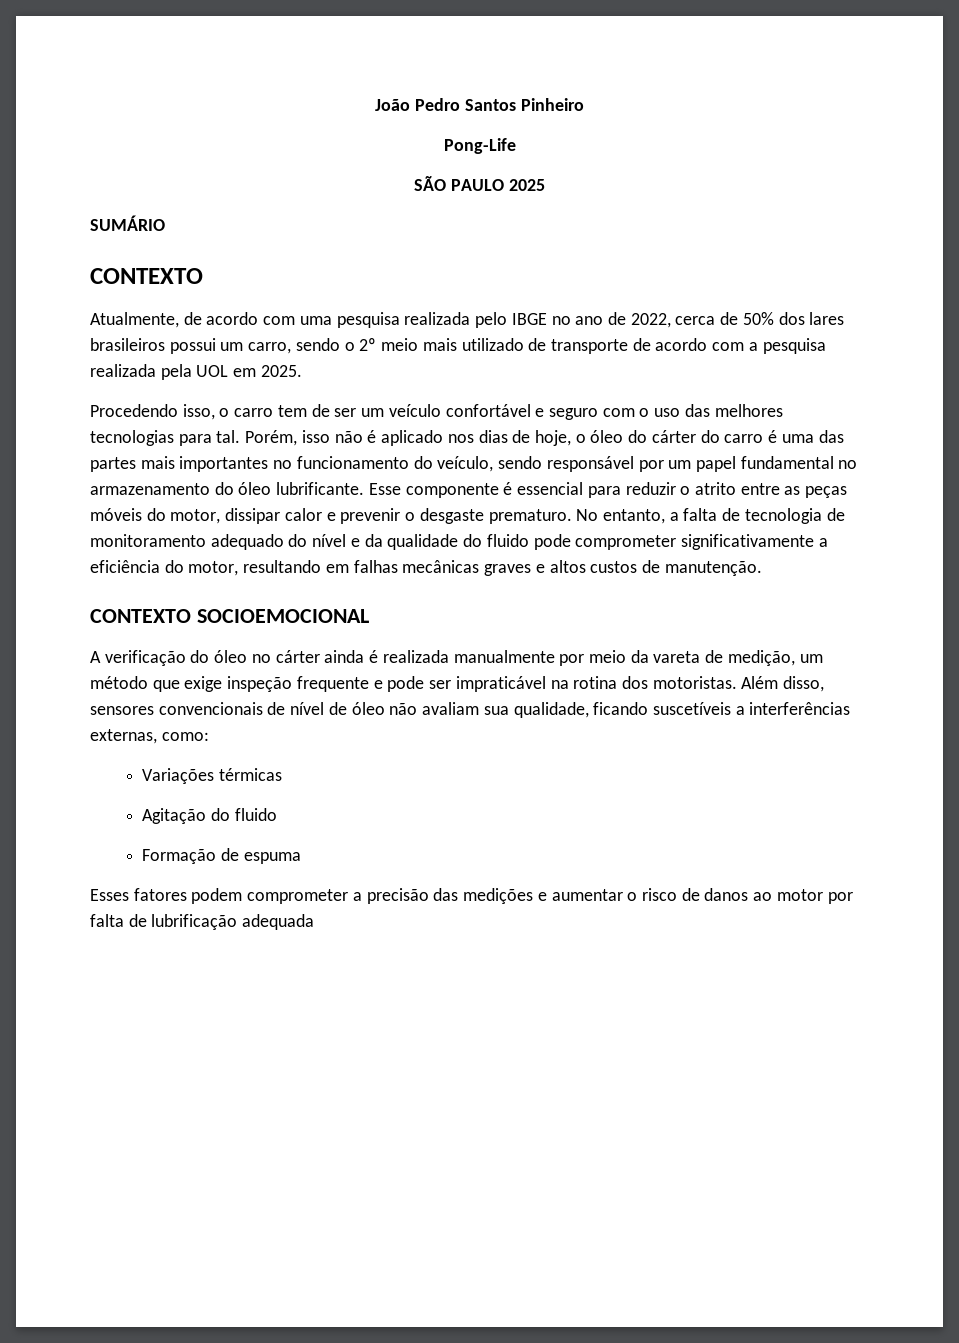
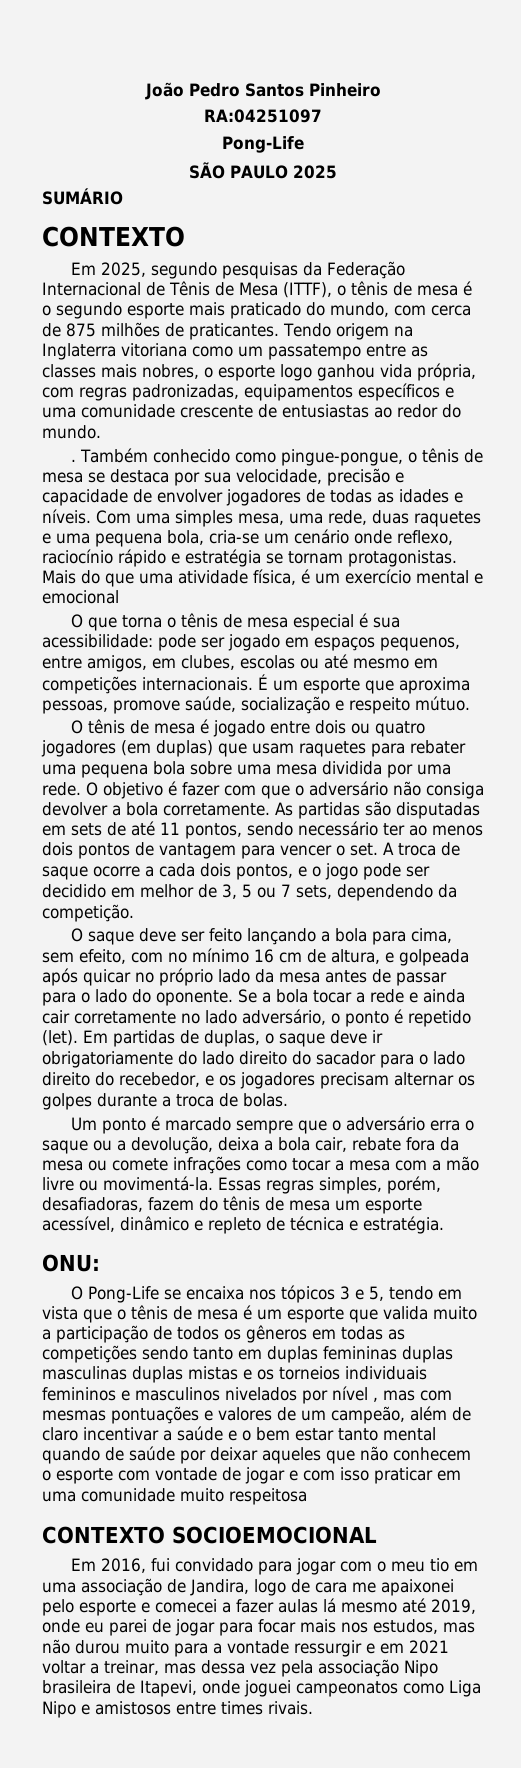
+ RA:04251097
- Atualmente, de acordo com uma pesquisa realizada pelo IBGE no ano de 2022, cerca de 50% dos lares brasileiros possui um carro, sendo o 2º meio mais utilizado de transporte de acordo com a pesquisa realizada pela UOL em 2025.
- Procedendo isso, o carro tem de ser um veículo confortável e seguro com o uso das melhores tecnologias para tal. Porém, isso não é aplicado nos dias de hoje, o óleo do cárter do carro é uma das partes mais importantes no funcionamento do veículo, sendo responsável por um papel fundamental no armazenamento do óleo lubrificante. Esse componente é essencial para reduzir o atrito entre as peças móveis do motor, dissipar calor e prevenir o desgaste prematuro. No entanto, a falta de tecnologia de monitoramento adequado do nível e da qualidade do fluido pode comprometer significativamente a eficiência do motor, resultando em falhas mecânicas graves e altos custos de manutenção.
+ Em 2025, segundo pesquisas da Federação Internacional de Tênis de Mesa (ITTF), o tênis de mesa é o segundo esporte mais praticado do mundo, com cerca de 875 milhões de praticantes. Tendo origem na Inglaterra vitoriana como um passatempo entre as classes mais nobres, o esporte logo ganhou vida própria, com regras padronizadas, equipamentos específicos e uma comunidade crescente de entusiastas ao redor do mundo.
+ . Também conhecido como pingue-pongue, o tênis de mesa se destaca por sua velocidade, precisão e capacidade de envolver jogadores de todas as idades e níveis. Com uma simples mesa, uma rede, duas raquetes e uma pequena bola, cria-se um cenário onde reflexo, raciocínio rápido e estratégia se tornam protagonistas. Mais do que uma atividade física, é um exercício mental e emocional
+ O que torna o tênis de mesa especial é sua acessibilidade: pode ser jogado em espaços pequenos, entre amigos, em clubes, escolas ou até mesmo em competições internacionais. É um esporte que aproxima pessoas, promove saúde, socialização e respeito mútuo.
+ O tênis de mesa é jogado entre dois ou quatro jogadores (em duplas) que usam raquetes para rebater uma pequena bola sobre uma mesa dividida por uma rede. O objetivo é fazer com que o adversário não consiga devolver a bola corretamente. As partidas são disputadas em sets de até 11 pontos, sendo necessário ter ao menos dois pontos de vantagem para vencer o set. A troca de saque ocorre a cada dois pontos, e o jogo pode ser decidido em melhor de 3, 5 ou 7 sets, dependendo da competição.
+ O saque deve ser feito lançando a bola para cima, sem efeito, com no mínimo 16 cm de altura, e golpeada após quicar no próprio lado da mesa antes de passar para o lado do oponente. Se a bola tocar a rede e ainda cair corretamente no lado adversário, o ponto é repetido (let). Em partidas de duplas, o saque deve ir obrigatoriamente do lado direito do sacador para o lado direito do recebedor, e os jogadores precisam alternar os golpes durante a troca de bolas.
+ Um ponto é marcado sempre que o adversário erra o saque ou a devolução, deixa a bola cair, rebate fora da mesa ou comete infrações como tocar a mesa com a mão livre ou movimentá-la. Essas regras simples, porém, desafiadoras, fazem do tênis de mesa um esporte acessível, dinâmico e repleto de técnica e estratégia.
+ ONU:
+ O Pong-Life se encaixa nos tópicos 3 e 5, tendo em vista que o tênis de mesa é um esporte que valida muito a participação de todos os gêneros em todas as competições sendo tanto em duplas femininas duplas masculinas duplas mistas e os torneios individuais femininos e masculinos nivelados por nível , mas com mesmas pontuações e valores de um campeão, além de claro incentivar a saúde e o bem estar tanto mental quando de saúde por deixar aqueles que não conhecem o esporte com vontade de jogar e com isso praticar em uma comunidade muito respeitosa
  CONTEXTO SOCIOEMOCIONAL
- A verificação do óleo no cárter ainda é realizada manualmente por meio da vareta de medição, um método que exige inspeção frequente e pode ser impraticável na rotina dos motoristas. Além disso, sensores convencionais de nível de óleo não avaliam sua qualidade, ficando suscetíveis a interferências externas, como:
- Variações térmicas
- Agitação do fluido
- Formação de espuma
- Esses fatores podem comprometer a precisão das medições e aumentar o risco de danos ao motor por falta de lubrificação adequada
+ Em 2016, fui convidado para jogar com o meu tio em uma associação de Jandira, logo de cara me apaixonei pelo esporte e comecei a fazer aulas lá mesmo até 2019, onde eu parei de jogar para focar mais nos estudos, mas não durou muito para a vontade ressurgir e em 2021 voltar a treinar, mas dessa vez pela associação Nipo brasileira de Itapevi, onde joguei campeonatos como Liga Nipo e amistosos entre times rivais.

